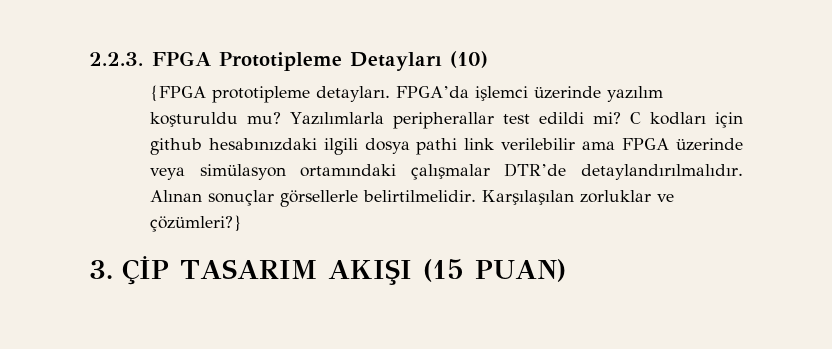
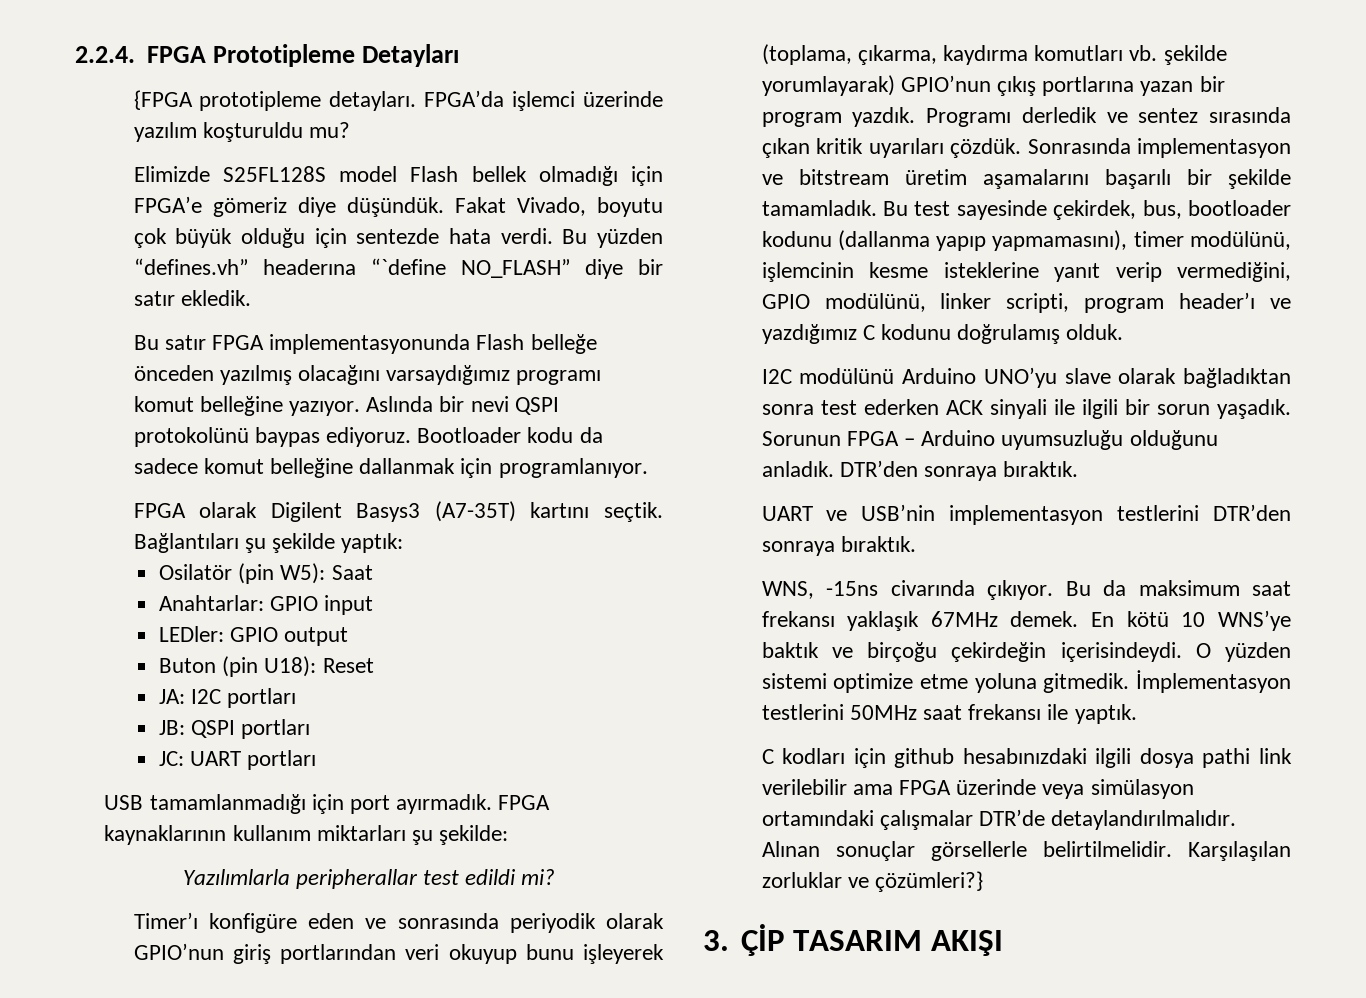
- 2.2.3. FPGA Prototipleme Detayları (10)
+ 2.2.4. FPGA Prototipleme Detayları
- FPGA’da işlemci üzerinde yazılım koşturuldu mu? Yazılımlarla peripherallar test edildi mi? C kodları için github hesabınızdaki ilgili dosya pathi link verilebilir ama FPGA üzerinde veya simülasyon ortamındaki çalışmalar DTR’de detaylandırılmalıdır.
+ FPGA’da işlemci üzerinde yazılım koşturuldu mu?
+ Elimizde S25FL128S model Flash bellek olmadığı için FPGA’e gömeriz diye düşündük. Fakat Vivado, boyutu çok büyük olduğu için sentezde hata verdi. Bu yüzden “defines.vh” headerına “`define NO_FLASH” diye bir satır ekledik.
+ Bu satır FPGA implementasyonunda Flash belleğe önceden yazılmış olacağını varsaydığımız programı komut belleğine yazıyor. Aslında bir nevi QSPI protokolünü baypas ediyoruz. Bootloader kodu da sadece komut belleğine dallanmak için programlanıyor.
+ FPGA olarak Digilent Basys3 (A7-35T) kartını seçtik. Bağlantıları şu şekilde yaptık:
+ Osilatör (pin W5): Saat
+ Anahtarlar: GPIO input
+ LEDler: GPIO output
+ Buton (pin U18): Reset
+ JA: I2C portları
+ JB: QSPI portları
+ JC: UART portları
+ USB tamamlanmadığı için port ayırmadık. FPGA kaynaklarının kullanım miktarları şu şekilde:
+ Yazılımlarla peripherallar test edildi mi?
+ Timer’ı konfigüre eden ve sonrasında periyodik olarak GPIO’nun giriş portlarından veri okuyup bunu işleyerek (toplama, çıkarma, kaydırma komutları vb. şekilde yorumlayarak) GPIO’nun çıkış portlarına yazan bir program yazdık. Programı derledik ve sentez sırasında çıkan kritik uyarıları çözdük. Sonrasında implementasyon ve bitstream üretim aşamalarını başarılı bir şekilde tamamladık. Bu test sayesinde çekirdek, bus, bootloader kodunu (dallanma yapıp yapmamasını), timer modülünü, işlemcinin kesme isteklerine yanıt verip vermediğini, GPIO modülünü, linker scripti, program header’ı ve yazdığımız C kodunu doğrulamış olduk.
+ I2C modülünü Arduino UNO’yu slave olarak bağladıktan sonra test ederken ACK sinyali ile ilgili bir sorun yaşadık. Sorunun FPGA – Arduino uyumsuzluğu olduğunu anladık. DTR’den sonraya bıraktık.
+ UART ve USB’nin implementasyon testlerini DTR’den sonraya bıraktık.
+ WNS, -15ns civarında çıkıyor. Bu da maksimum saat frekansı yaklaşık 67MHz demek. En kötü 10 WNS’ye baktık ve birçoğu çekirdeğin içerisindeydi. O yüzden sistemi optimize etme yoluna gitmedik. İmplementasyon testlerini 50MHz saat frekansı ile yaptık.
+ C kodları için github hesabınızdaki ilgili dosya pathi link verilebilir ama FPGA üzerinde veya simülasyon ortamındaki çalışmalar DTR’de detaylandırılmalıdır.
- 3. ÇİP TASARIM AKIŞI (15 PUAN)
+ 3. ÇİP TASARIM AKIŞI

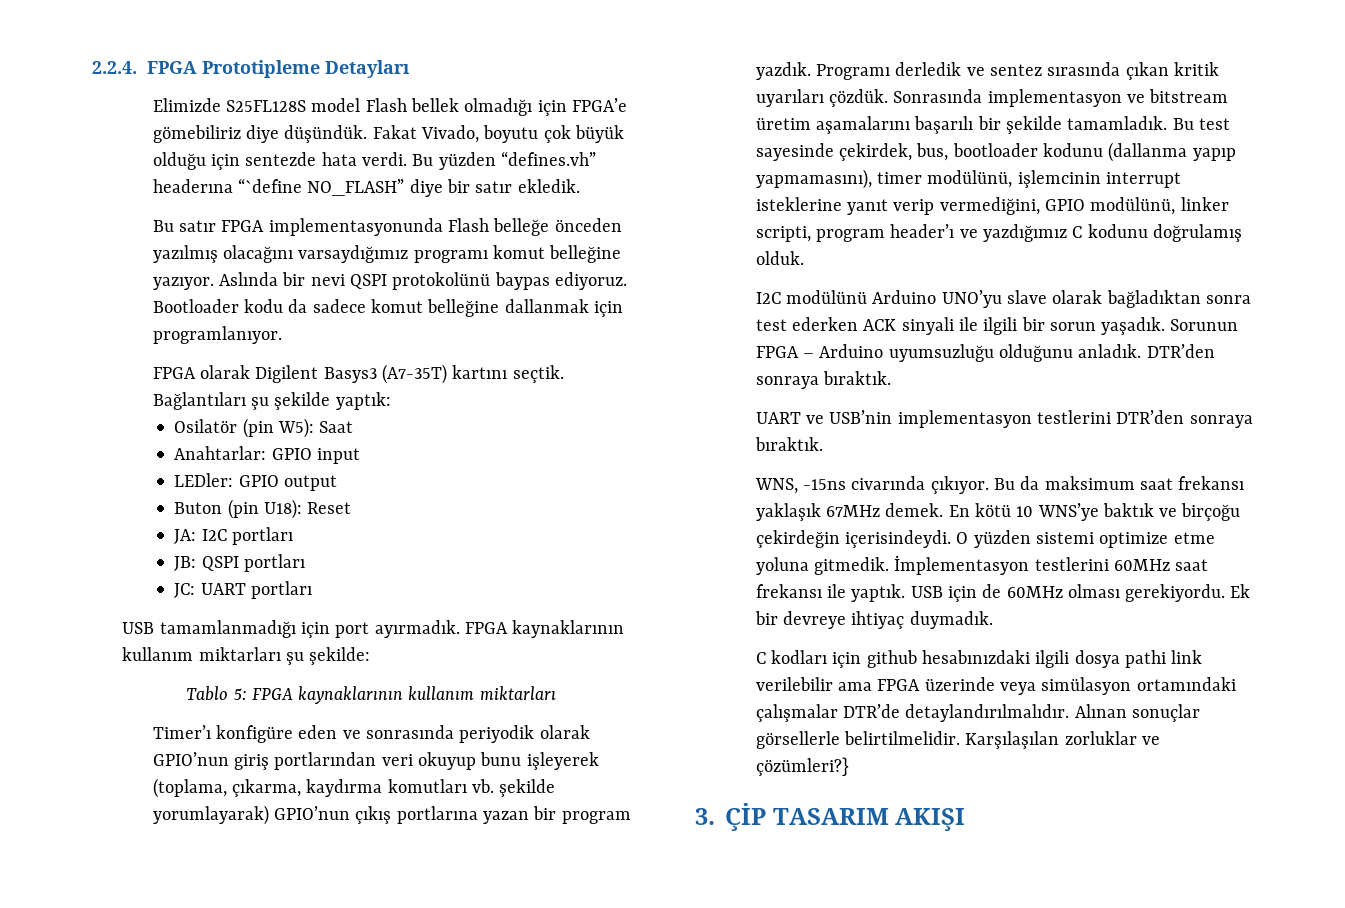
- {FPGA prototipleme detayları. FPGA’da işlemci üzerinde yazılım koşturuldu mu?
- Elimizde S25FL128S model Flash bellek olmadığı için FPGA’e gömeriz diye düşündük.
+ Elimizde S25FL128S model Flash bellek olmadığı için FPGA’e gömebiliriz diye düşündük.
- Yazılımlarla peripherallar test edildi mi?
+ Tablo 5: FPGA kaynaklarının kullanım miktarları
- Bu test sayesinde çekirdek, bus, bootloader kodunu (dallanma yapıp yapmamasını), timer modülünü, işlemcinin kesme isteklerine yanıt verip vermediğini, GPIO modülünü, linker scripti, program header’ı ve yazdığımız C kodunu doğrulamış olduk.
+ Bu test sayesinde çekirdek, bus, bootloader kodunu (dallanma yapıp yapmamasını), timer modülünü, işlemcinin interrupt isteklerine yanıt verip vermediğini, GPIO modülünü, linker scripti, program header’ı ve yazdığımız C kodunu doğrulamış olduk.
- İmplementasyon testlerini 50MHz saat frekansı ile yaptık.
+ İmplementasyon testlerini 60MHz saat frekansı ile yaptık. USB için de 60MHz olması gerekiyordu. Ek bir devreye ihtiyaç duymadık.

